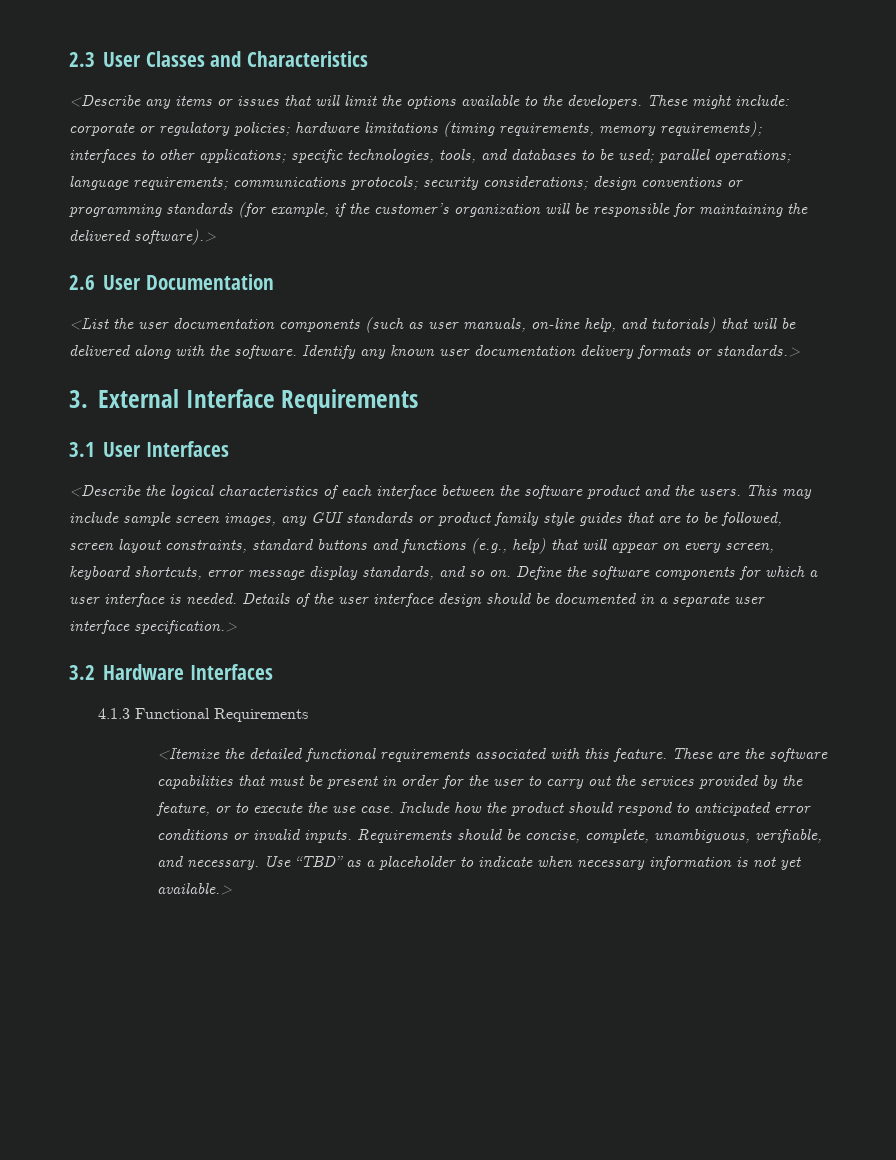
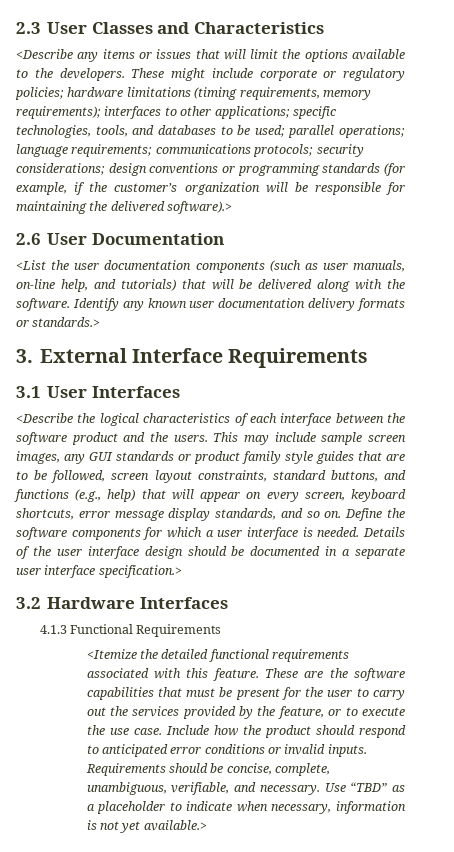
- These might include: corporate or regulatory policies; hardware limitations (timing requirements, memory requirements); interfaces to other applications; specific technologies, tools, and databases to be used; parallel operations; language requirements; communications protocols; security considerations; design conventions or programming standards (for example, if the customer’s organization will be responsible for maintaining the delivered software).>
+ These might include corporate or regulatory policies; hardware limitations (timing requirements, memory requirements); interfaces to other applications; specific technologies, tools, and databases to be used; parallel operations; language requirements; communications protocols; security considerations; design conventions or programming standards (for example, if the customer’s organization will be responsible for maintaining the delivered software).>
- This may include sample screen images, any GUI standards or product family style guides that are to be followed, screen layout constraints, standard buttons and functions (e.g., help) that will appear on every screen, keyboard shortcuts, error message display standards, and so on.
+ This may include sample screen images, any GUI standards or product family style guides that are to be followed, screen layout constraints, standard buttons, and functions (e.g., help) that will appear on every screen, keyboard shortcuts, error message display standards, and so on.
- These are the software capabilities that must be present in order for the user to carry out the services provided by the feature, or to execute the use case.
+ These are the software capabilities that must be present for the user to carry out the services provided by the feature, or to execute the use case.
- Use “TBD” as a placeholder to indicate when necessary information is not yet available.>
+ Use “TBD” as a placeholder to indicate when necessary, information is not yet available.>

